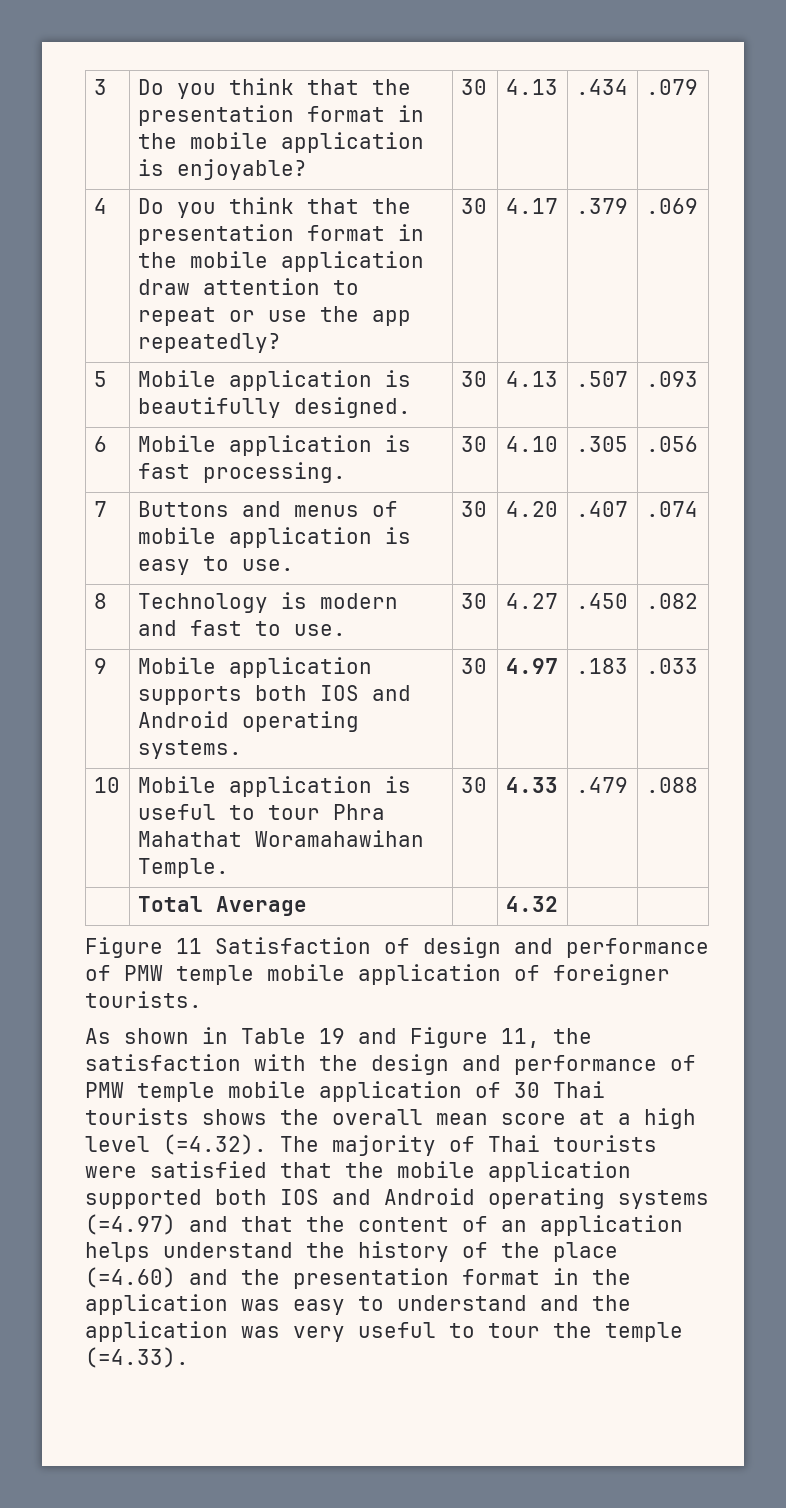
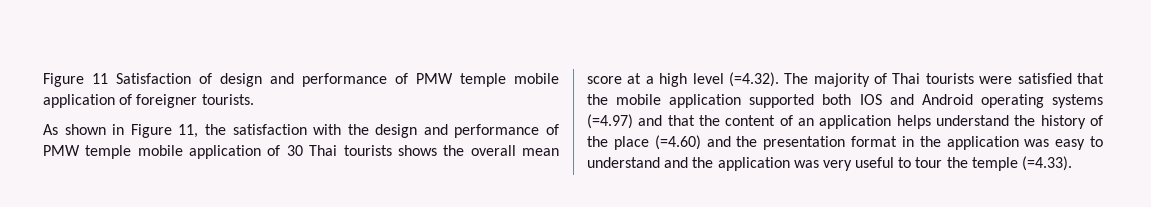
- 3 | Do you think that the presentation format in the mobile application is enjoyable? | 30 | 4.13 | .434 | .079
- 4 | Do you think that the presentation format in the mobile application draw attention to repeat or use the app repeatedly? | 30 | 4.17 | .379 | .069
- 5 | Mobile application is beautifully designed. | 30 | 4.13 | .507 | .093
- 6 | Mobile application is fast processing. | 30 | 4.10 | .305 | .056
- 7 | Buttons and menus of mobile application is easy to use. | 30 | 4.20 | .407 | .074
- 8 | Technology is modern and fast to use. | 30 | 4.27 | .450 | .082
- 9 | Mobile application supports both IOS and Android operating systems. | 30 | 4.97 | .183 | .033
- 10 | Mobile application is useful to tour Phra Mahathat Woramahawihan Temple. | 30 | 4.33 | .479 | .088
- | Total Average | | 4.32 | |
- As shown in Table 19 and Figure 11, the satisfaction with the design and performance of PMW temple mobile application of 30 Thai tourists shows the overall mean score at a high level (=4.32). The majority of Thai tourists were satisfied that the mobile application supported both IOS and Android operating systems (=4.97) and that the content of an application helps understand the history of the place (=4.60) and the presentation format in the application was easy to understand and the application was very useful to tour the temple (=4.33).
+ As shown in Figure 11, the satisfaction with the design and performance of PMW temple mobile application of 30 Thai tourists shows the overall mean score at a high level (=4.32). The majority of Thai tourists were satisfied that the mobile application supported both IOS and Android operating systems (=4.97) and that the content of an application helps understand the history of the place (=4.60) and the presentation format in the application was easy to understand and the application was very useful to tour the temple (=4.33).

